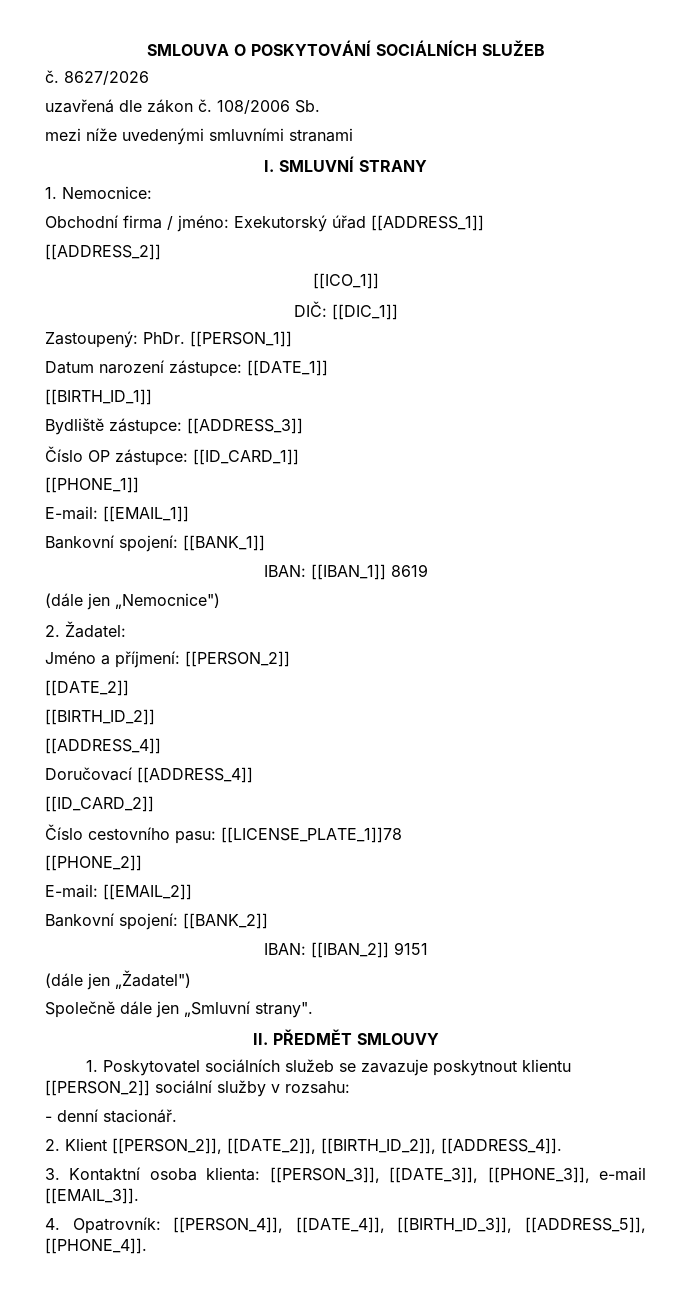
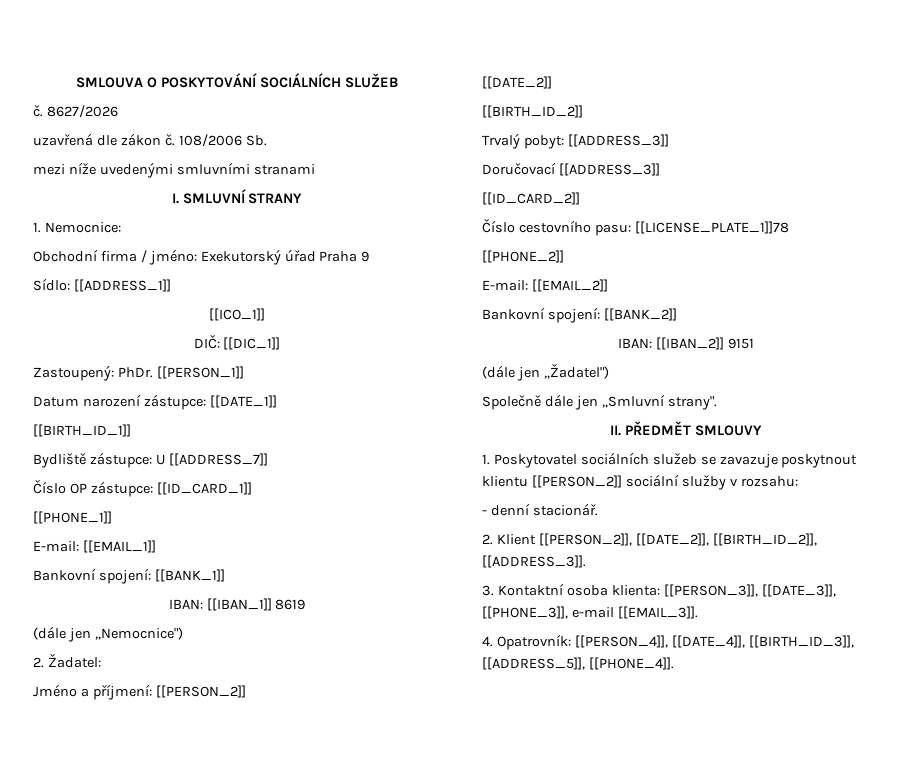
- Obchodní firma / jméno: Exekutorský úřad [[ADDRESS_1]]
+ Obchodní firma / jméno: Exekutorský úřad Praha 9
+ Sídlo: [[ADDRESS_1]]
- [[ADDRESS_2]]
- Bydliště zástupce: [[ADDRESS_3]]
+ Bydliště zástupce: U [[ADDRESS_7]]
  [[BIRTH_ID_2]]
- [[ADDRESS_4]]
+ Trvalý pobyt: [[ADDRESS_3]]
- Doručovací [[ADDRESS_4]]
+ Doručovací [[ADDRESS_3]]
- 2. Klient [[PERSON_2]], [[DATE_2]], [[BIRTH_ID_2]], [[ADDRESS_4]].
+ 2. Klient [[PERSON_2]], [[DATE_2]], [[BIRTH_ID_2]], [[ADDRESS_3]].

